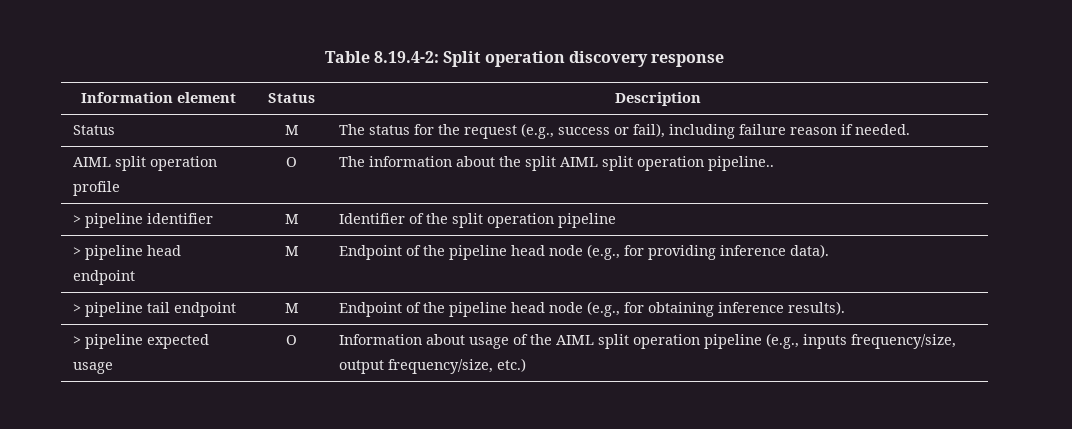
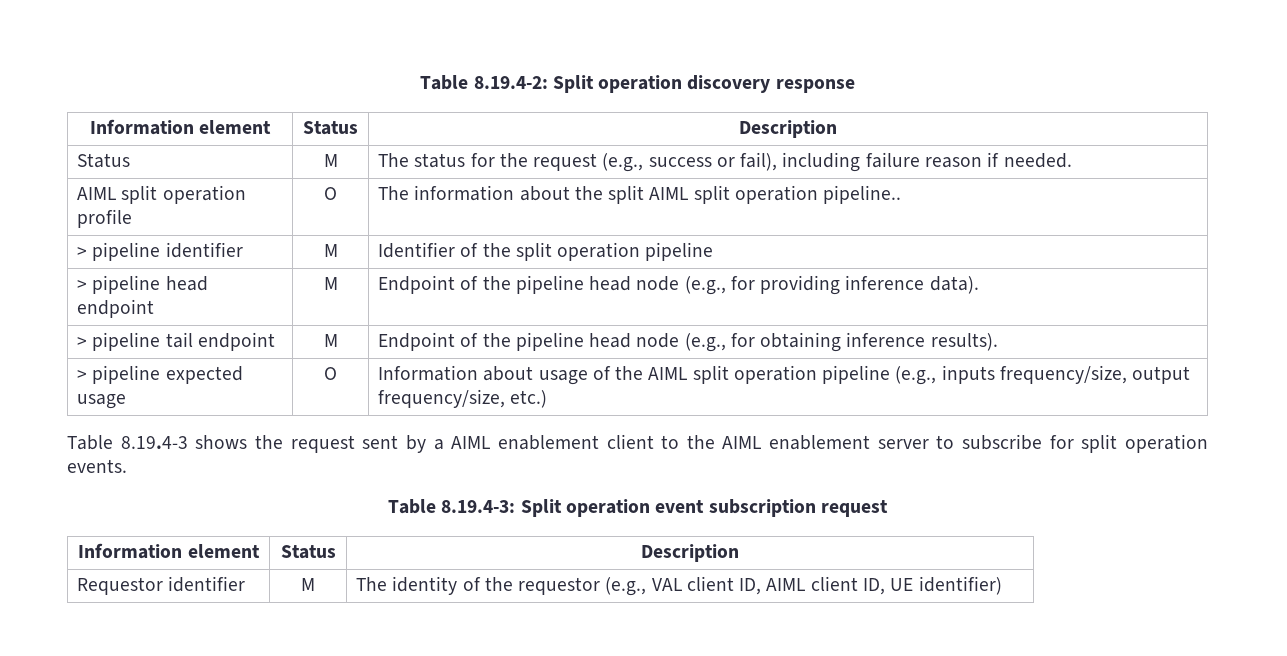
+ Table 8.19.4-3 shows the request sent by a AIML enablement client to the AIML enablement server to subscribe for split operation events.
+ Table 8.19.4-3: Split operation event subscription request
+ Information element | Status | Description
+ Requestor identifier | M | The identity of the requestor (e.g., VAL client ID, AIML client ID, UE identifier)

